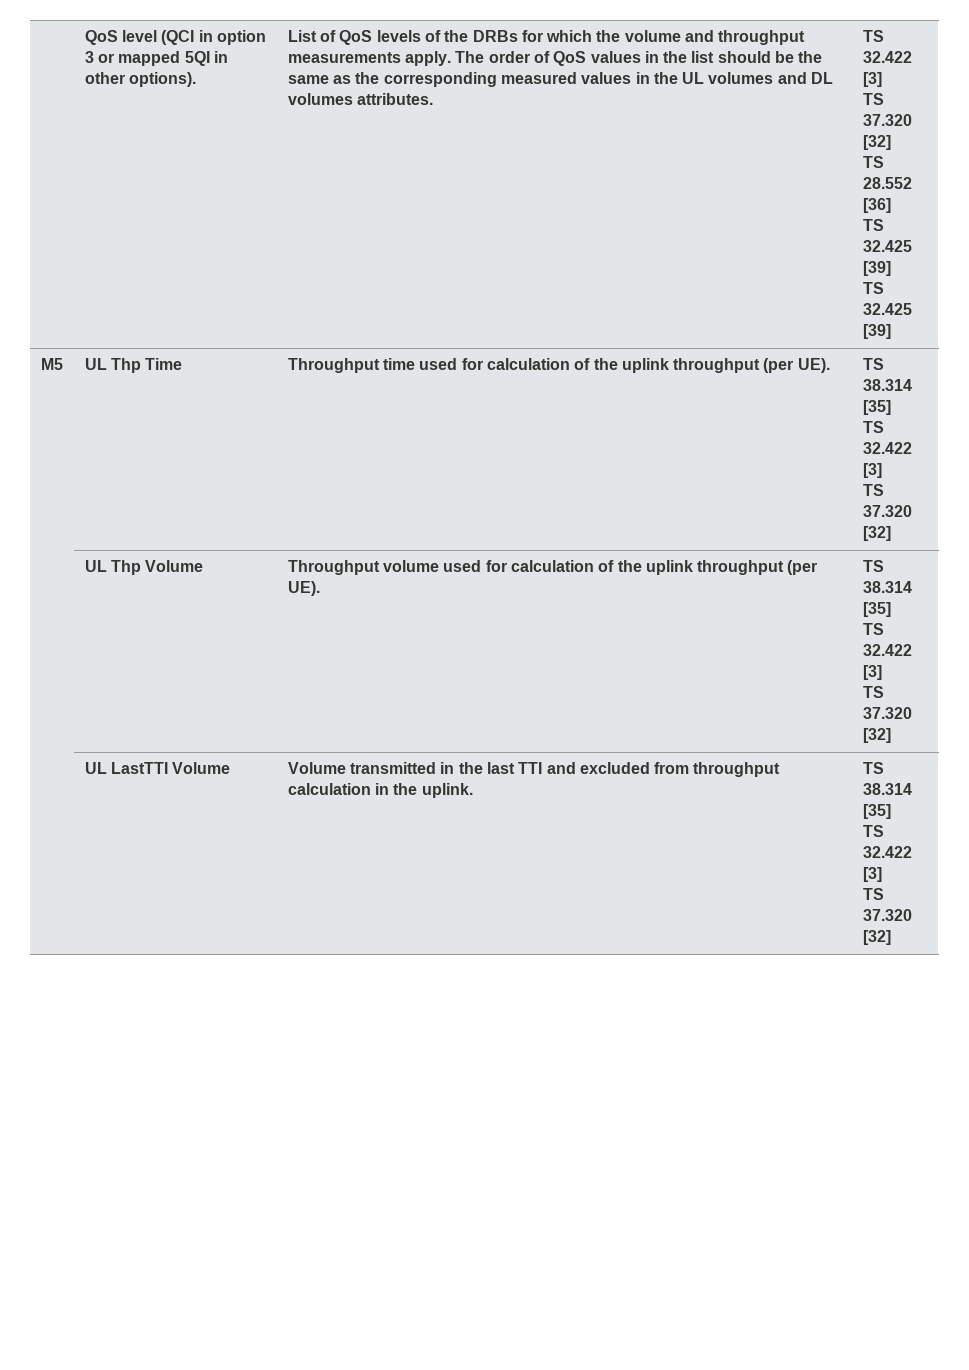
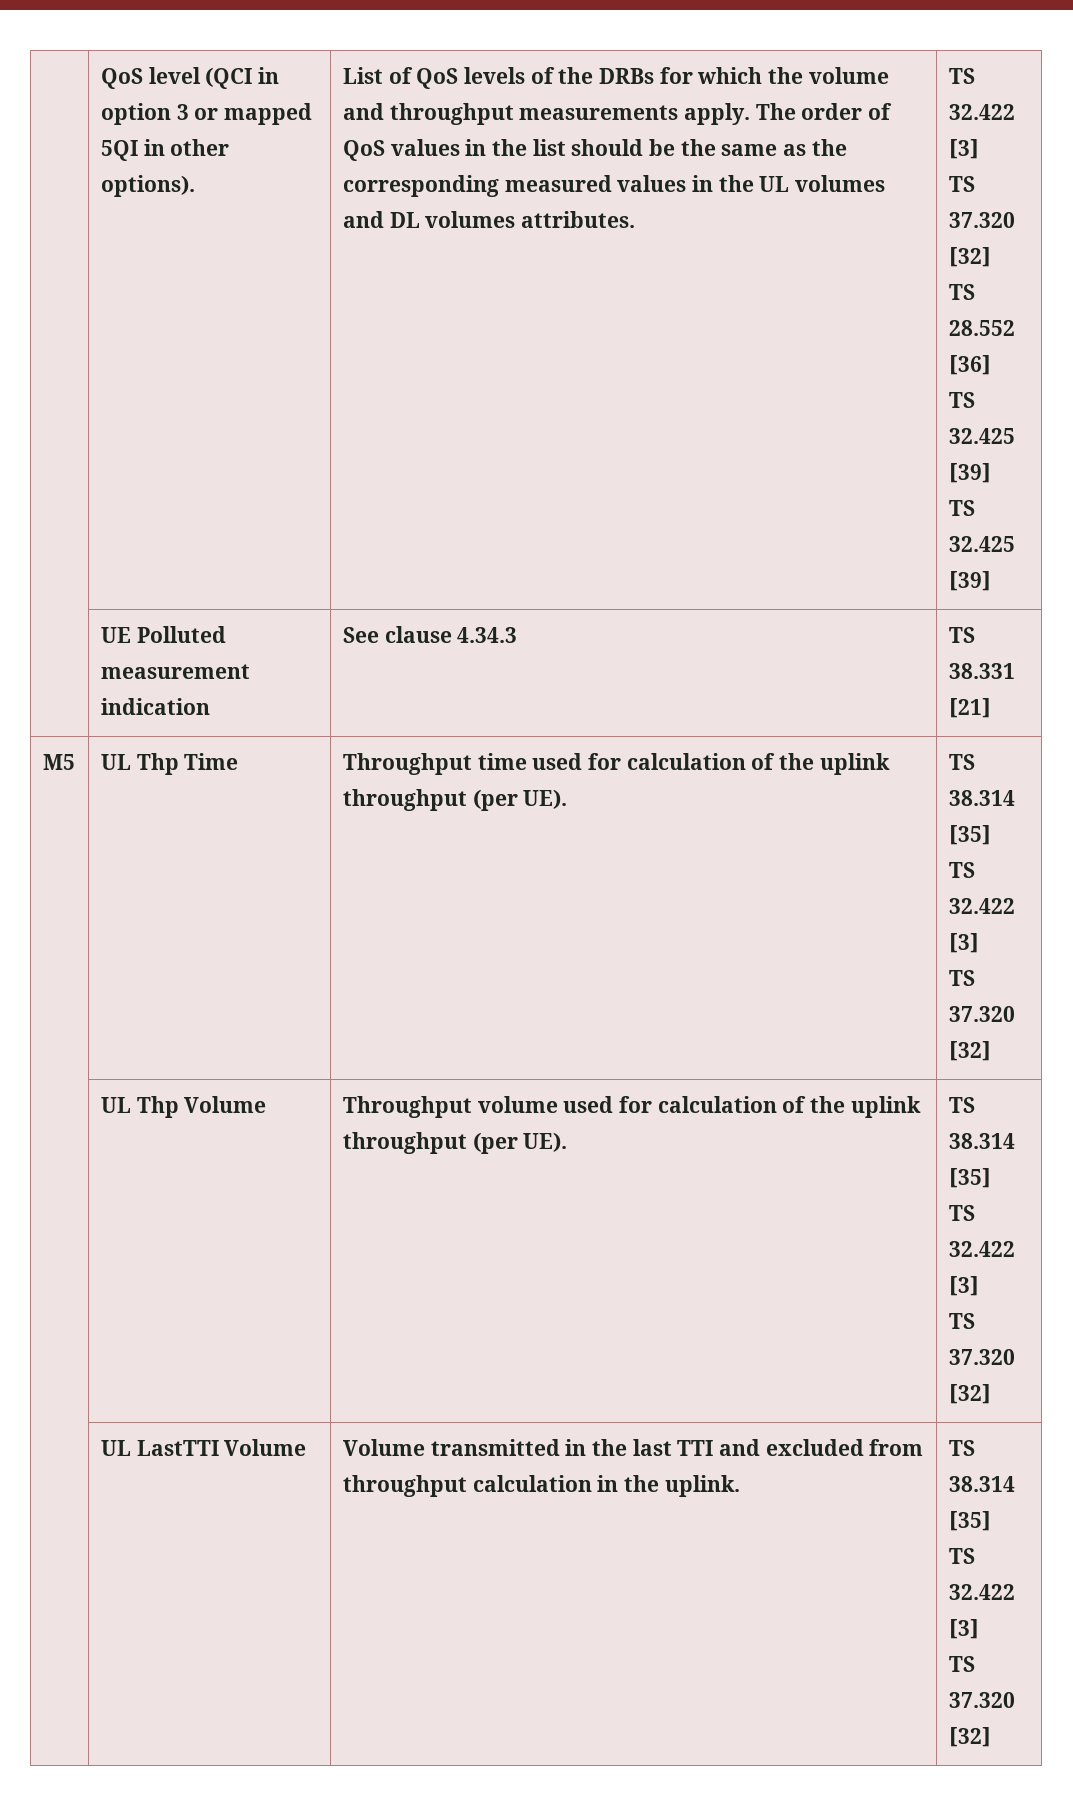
+ | UE Polluted measurement indication | See clause 4.34.3 | TS 38.331 [21]

